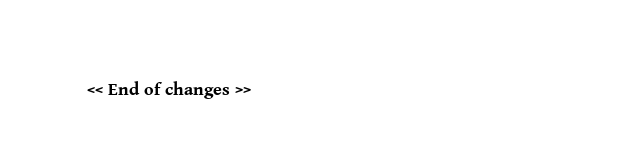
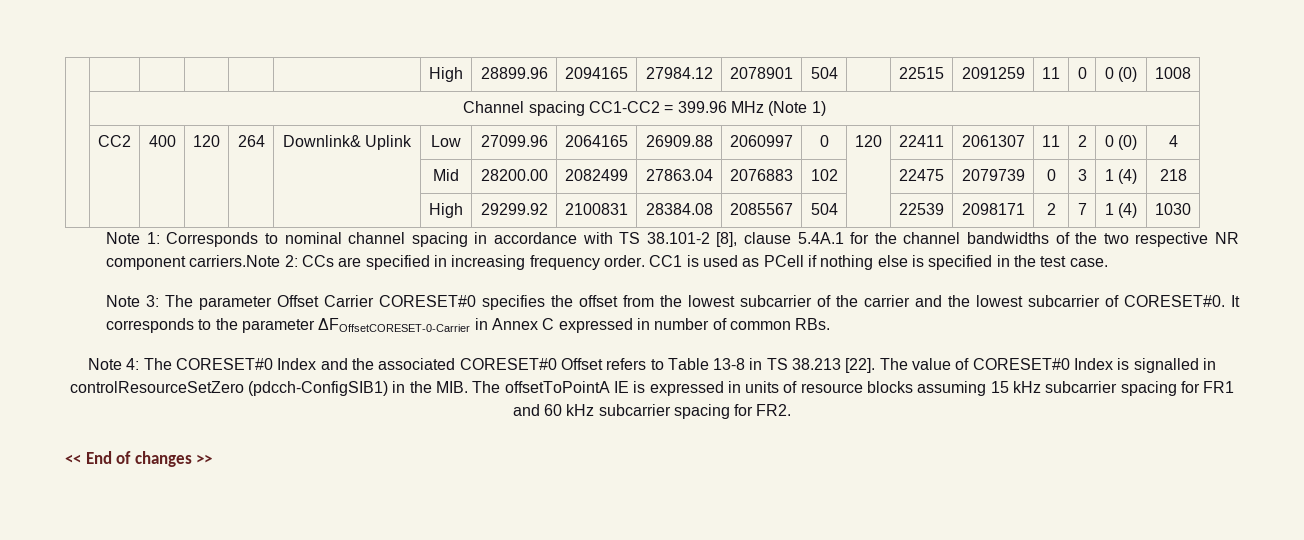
+ | | | | | | High | 28899.96 | 2094165 | 27984.12 | 2078901 | 504 | | 22515 | 2091259 | 11 | 0 | 0 (0) | 1008
+ | Channel spacing CC1-CC2 = 399.96 MHz (Note 1)
+ | CC2 | 400 | 120 | 264 | Downlink& Uplink | Low | 27099.96 | 2064165 | 26909.88 | 2060997 | 0 | 120 | 22411 | 2061307 | 11 | 2 | 0 (0) | 4
+ | | | | | | Mid | 28200.00 | 2082499 | 27863.04 | 2076883 | 102 | | 22475 | 2079739 | 0 | 3 | 1 (4) | 218
+ | | | | | | High | 29299.92 | 2100831 | 28384.08 | 2085567 | 504 | | 22539 | 2098171 | 2 | 7 | 1 (4) | 1030
+ Note 1: Corresponds to nominal channel spacing in accordance with TS 38.101-2 [8], clause 5.4A.1 for the channel bandwidths of the two respective NR component carriers.Note 2: CCs are specified in increasing frequency order. CC1 is used as PCell if nothing else is specified in the test case.
+ Note 3: The parameter Offset Carrier CORESET#0 specifies the offset from the lowest subcarrier of the carrier and the lowest subcarrier of CORESET#0. It corresponds to the parameter ΔFOffsetCORESET-0-Carrier in Annex C expressed in number of common RBs.
+ Note 4: The CORESET#0 Index and the associated CORESET#0 Offset refers to Table 13-8 in TS 38.213 [22]. The value of CORESET#0 Index is signalled in controlResourceSetZero (pdcch-ConfigSIB1) in the MIB. The offsetToPointA IE is expressed in units of resource blocks assuming 15 kHz subcarrier spacing for FR1 and 60 kHz subcarrier spacing for FR2.

